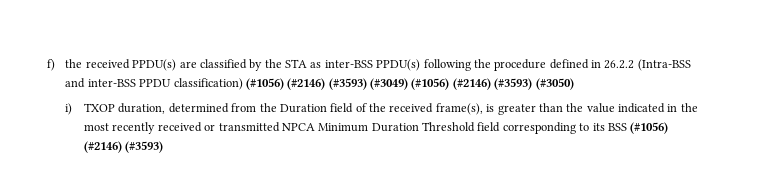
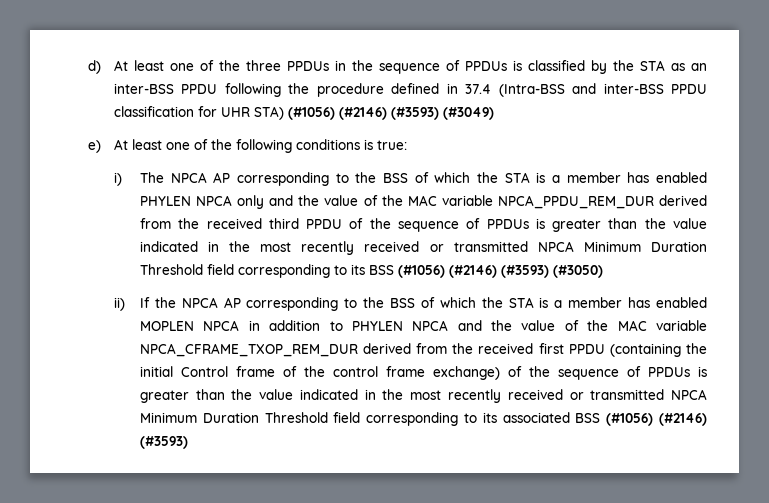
- f) the received PPDU(s) are classified by the STA as inter-BSS PPDU(s) following the procedure defined in 26.2.2 (Intra-BSS and inter-BSS PPDU classification) (#1056) (#2146) (#3593) (#3049) (#1056) (#2146) (#3593) (#3050)
- i) TXOP duration, determined from the Duration field of the received frame(s), is greater than the value indicated in the most recently received or transmitted NPCA Minimum Duration Threshold field corresponding to its BSS (#1056) (#2146) (#3593)
+ d) At least one of the three PPDUs in the sequence of PPDUs is classified by the STA as an inter-BSS PPDU following the procedure defined in 37.4 (Intra-BSS and inter-BSS PPDU classification for UHR STA) (#1056) (#2146) (#3593) (#3049)
+ e) At least one of the following conditions is true:
+ i) The NPCA AP corresponding to the BSS of which the STA is a member has enabled PHYLEN NPCA only and the value of the MAC variable NPCA_PPDU_REM_DUR derived from the received third PPDU of the sequence of PPDUs is greater than the value indicated in the most recently received or transmitted NPCA Minimum Duration Threshold field corresponding to its BSS (#1056) (#2146) (#3593) (#3050)
+ ii) If the NPCA AP corresponding to the BSS of which the STA is a member has enabled MOPLEN NPCA in addition to PHYLEN NPCA and the value of the MAC variable NPCA_CFRAME_TXOP_REM_DUR derived from the received first PPDU (containing the initial Control frame of the control frame exchange) of the sequence of PPDUs is greater than the value indicated in the most recently received or transmitted NPCA Minimum Duration Threshold field corresponding to its associated BSS (#1056) (#2146) (#3593)

